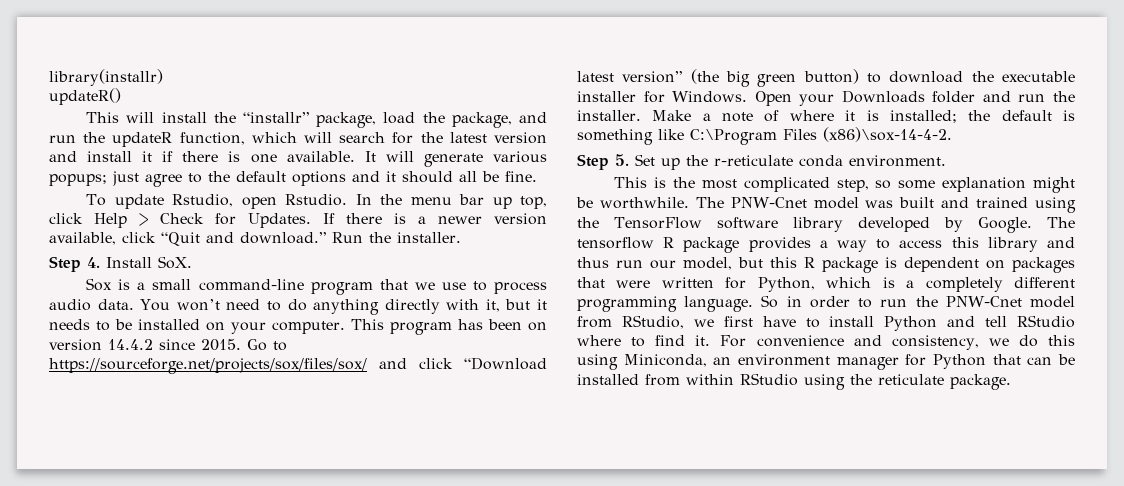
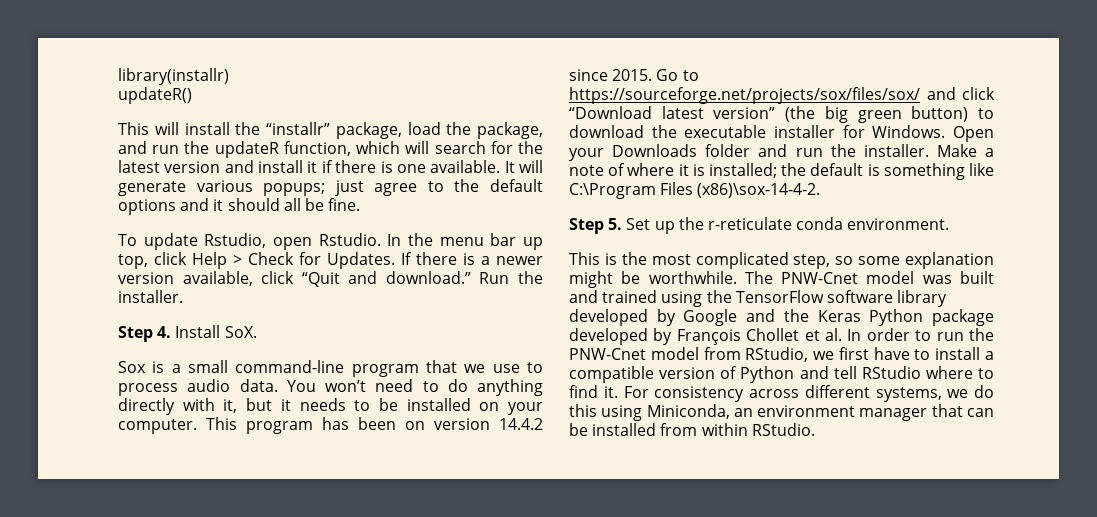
- The PNW-Cnet model was built and trained using the TensorFlow software library developed by Google. The tensorflow R package provides a way to access this library and thus run our model, but this R package is dependent on packages that were written for Python, which is a completely different programming language. So in order to run the PNW-Cnet model from RStudio, we first have to install Python and tell RStudio where to find it.
+ The PNW-Cnet model was built and trained using the TensorFlow software library developed by Google and the Keras Python package developed by François Chollet et al. In order to run the PNW-Cnet model from RStudio, we first have to install a compatible version of Python and tell RStudio where to find it.
- For convenience and consistency, we do this using Miniconda, an environment manager for Python that can be installed from within RStudio using the reticulate package.
+ For consistency across different systems, we do this using Miniconda, an environment manager that can be installed from within RStudio.

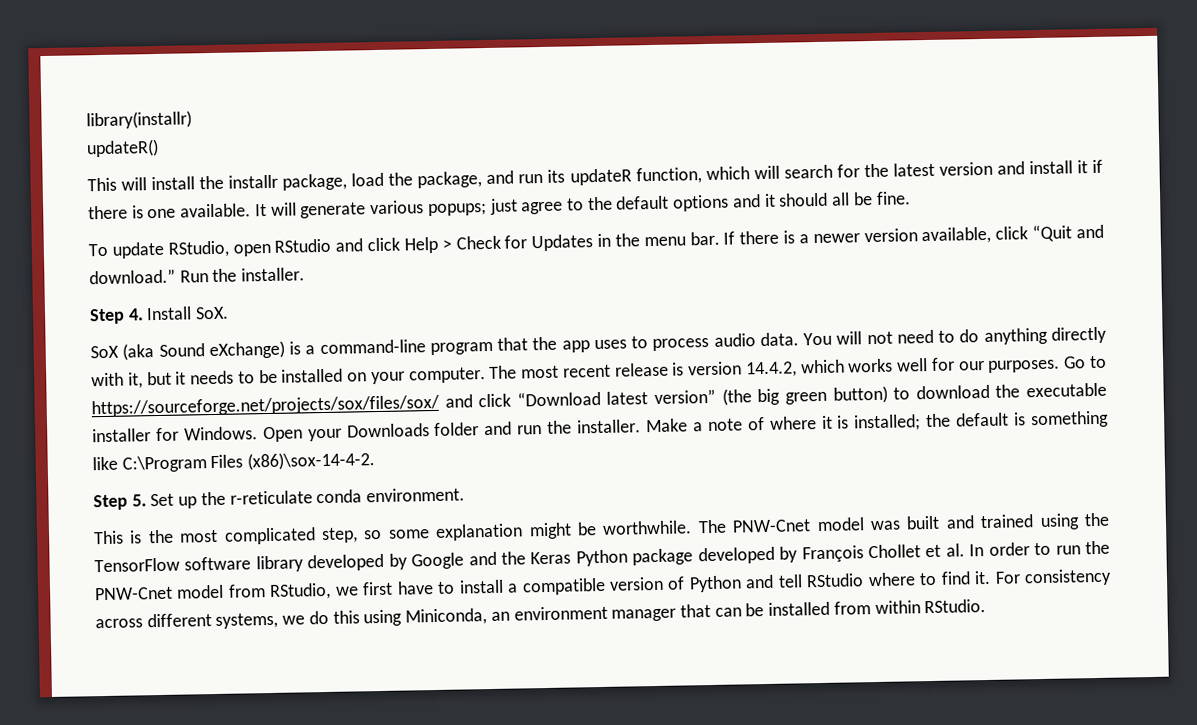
- This will install the “installr” package, load the package, and run the updateR function, which will search for the latest version and install it if there is one available.
+ This will install the installr package, load the package, and run its updateR function, which will search for the latest version and install it if there is one available.
- To update Rstudio, open Rstudio. In the menu bar up top, click Help > Check for Updates.
+ To update RStudio, open RStudio and click Help > Check for Updates in the menu bar.
- Sox is a small command-line program that we use to process audio data.
+ SoX (aka Sound eXchange) is a command-line program that the app uses to process audio data.
- You won’t need to do anything directly with it, but it needs to be installed on your computer.
+ You will not need to do anything directly with it, but it needs to be installed on your computer.
- This program has been on version 14.4.2 since 2015.
+ The most recent release is version 14.4.2, which works well for our purposes.

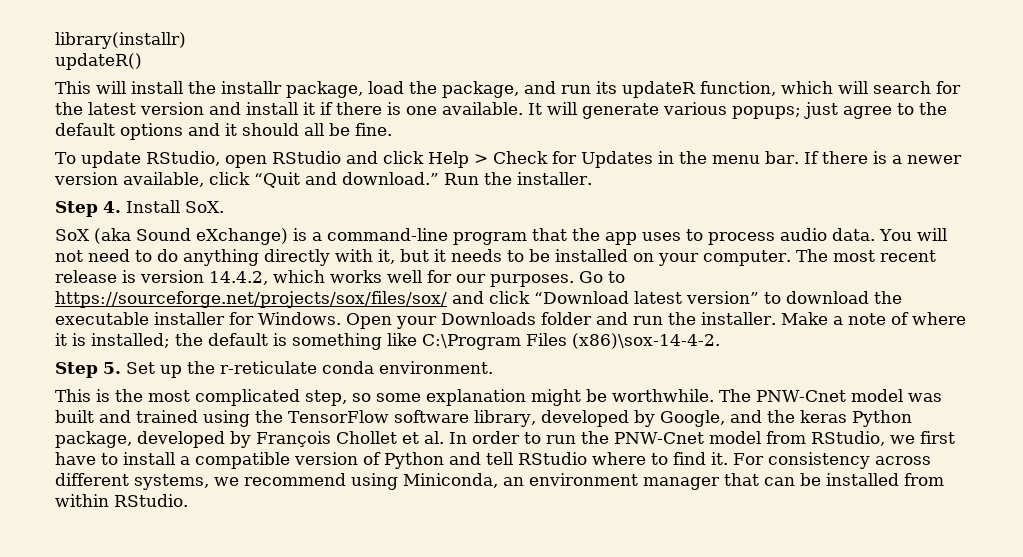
- Go to https://sourceforge.net/projects/sox/files/sox/ and click “Download latest version” (the big green button) to download the executable installer for Windows.
+ Go to https://sourceforge.net/projects/sox/files/sox/ and click “Download latest version” to download the executable installer for Windows.
- The PNW-Cnet model was built and trained using the TensorFlow software library developed by Google and the Keras Python package developed by François Chollet et al. In order to run the PNW-Cnet model from RStudio, we first have to install a compatible version of Python and tell RStudio where to find it.
+ The PNW-Cnet model was built and trained using the TensorFlow software library, developed by Google, and the keras Python package, developed by François Chollet et al. In order to run the PNW-Cnet model from RStudio, we first have to install a compatible version of Python and tell RStudio where to find it.
- For consistency across different systems, we do this using Miniconda, an environment manager that can be installed from within RStudio.
+ For consistency across different systems, we recommend using Miniconda, an environment manager that can be installed from within RStudio.

